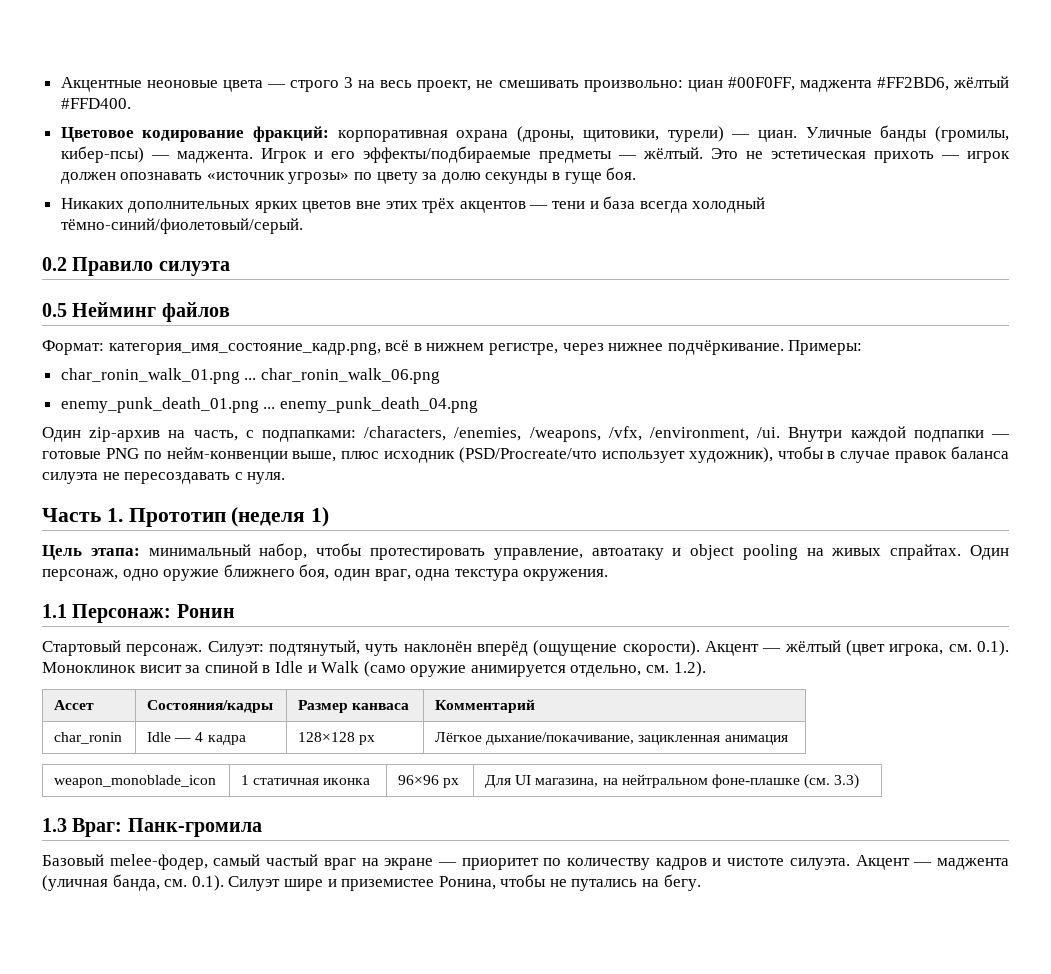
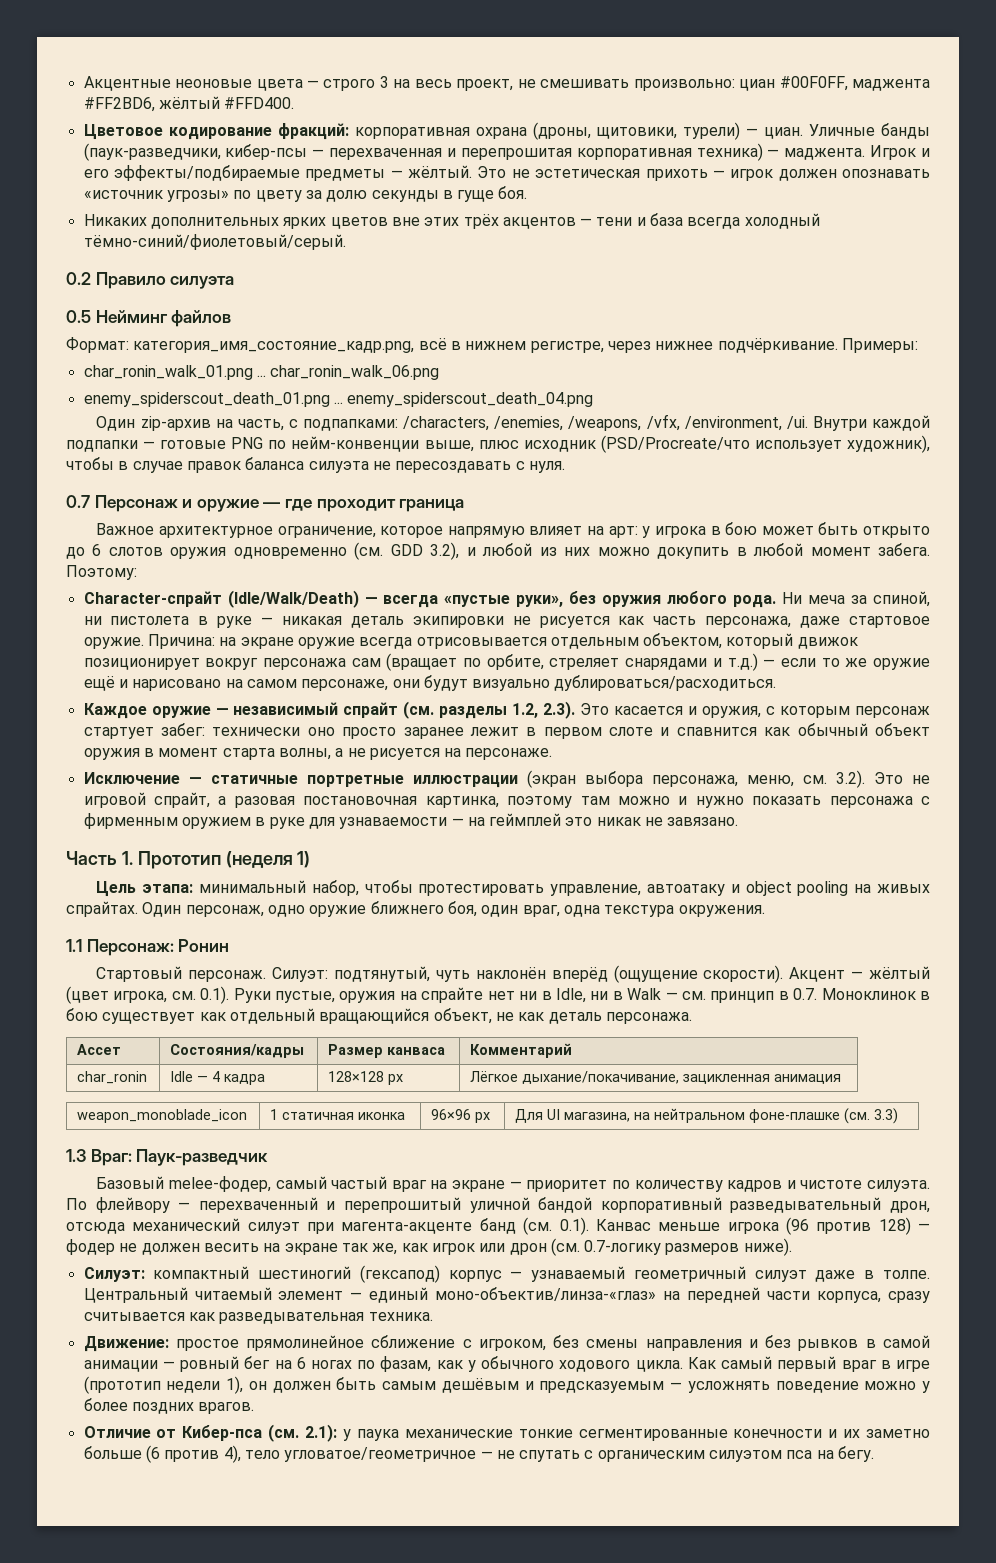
- Уличные банды (громилы, кибер-псы) — маджента.
+ Уличные банды (паук-разведчики, кибер-псы — перехваченная и перепрошитая корпоративная техника) — маджента.
- enemy_punk_death_01.png ... enemy_punk_death_04.png
+ enemy_spiderscout_death_01.png ... enemy_spiderscout_death_04.png
+ 0.7 Персонаж и оружие — где проходит граница
+ Важное архитектурное ограничение, которое напрямую влияет на арт: у игрока в бою может быть открыто до 6 слотов оружия одновременно (см. GDD 3.2), и любой из них можно докупить в любой момент забега. Поэтому:
+ Character-спрайт (Idle/Walk/Death) — всегда «пустые руки», без оружия любого рода. Ни меча за спиной, ни пистолета в руке — никакая деталь экипировки не рисуется как часть персонажа, даже стартовое оружие. Причина: на экране оружие всегда отрисовывается отдельным объектом, который движок позиционирует вокруг персонажа сам (вращает по орбите, стреляет снарядами и т.д.) — если то же оружие ещё и нарисовано на самом персонаже, они будут визуально дублироваться/расходиться.
+ Каждое оружие — независимый спрайт (см. разделы 1.2, 2.3). Это касается и оружия, с которым персонаж стартует забег: технически оно просто заранее лежит в первом слоте и спавнится как обычный объект оружия в момент старта волны, а не рисуется на персонаже.
+ Исключение — статичные портретные иллюстрации (экран выбора персонажа, меню, см. 3.2). Это не игровой спрайт, а разовая постановочная картинка, поэтому там можно и нужно показать персонажа с фирменным оружием в руке для узнаваемости — на геймплей это никак не завязано.
- Акцент — жёлтый (цвет игрока, см. 0.1). Моноклинок висит за спиной в Idle и Walk (само оружие анимируется отдельно, см. 1.2).
+ Акцент — жёлтый (цвет игрока, см. 0.1). Руки пустые, оружия на спрайте нет ни в Idle, ни в Walk — см. принцип в 0.7. Моноклинок в бою существует как отдельный вращающийся объект, не как деталь персонажа.
- 1.3 Враг: Панк-громила
+ 1.3 Враг: Паук-разведчик
- Акцент — маджента (уличная банда, см. 0.1). Силуэт шире и приземистее Ронина, чтобы не путались на бегу.
+ По флейвору — перехваченный и перепрошитый уличной бандой корпоративный разведывательный дрон, отсюда механический силуэт при магента-акценте банд (см. 0.1). Канвас меньше игрока (96 против 128) — фодер не должен весить на экране так же, как игрок или дрон (см. 0.7-логику размеров ниже).
+ Силуэт: компактный шестиногий (гексапод) корпус — узнаваемый геометричный силуэт даже в толпе. Центральный читаемый элемент — единый моно-объектив/линза-«глаз» на передней части корпуса, сразу считывается как разведывательная техника.
+ Движение: простое прямолинейное сближение с игроком, без смены направления и без рывков в самой анимации — ровный бег на 6 ногах по фазам, как у обычного ходового цикла. Как самый первый враг в игре (прототип недели 1), он должен быть самым дешёвым и предсказуемым — усложнять поведение можно у более поздних врагов.
+ Отличие от Кибер-пса (см. 2.1): у паука механические тонкие сегментированные конечности и их заметно больше (6 против 4), тело угловатое/геометричное — не спутать с органическим силуэтом пса на бегу.

